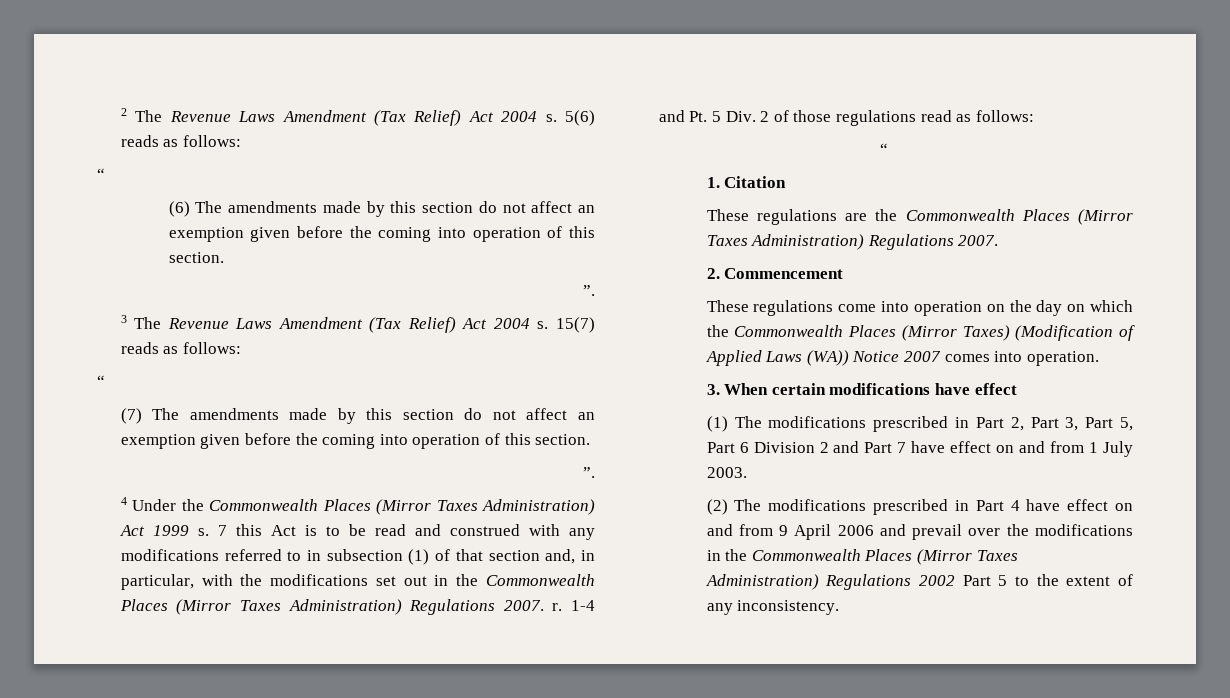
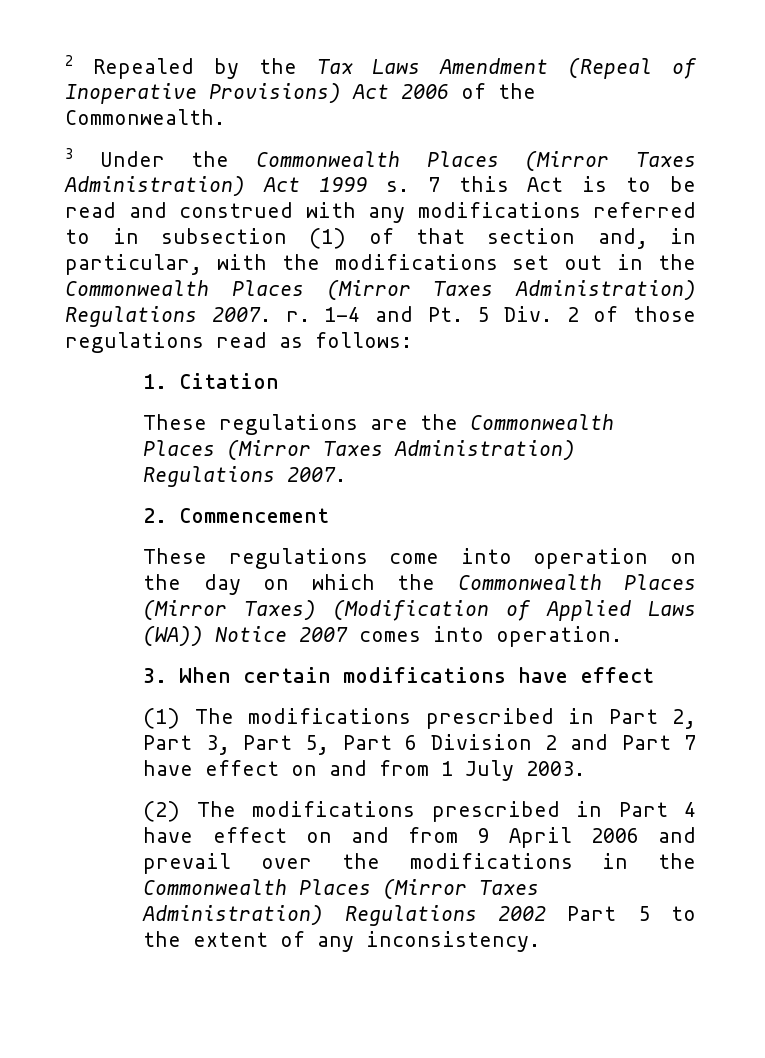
- 2 The Revenue Laws Amendment (Tax Relief) Act 2004 s. 5(6) reads as follows:
- “
- (6) The amendments made by this section do not affect an exemption given before the coming into operation of this section.
- ”.
- 3 The Revenue Laws Amendment (Tax Relief) Act 2004 s. 15(7) reads as follows:
- “
- (7) The amendments made by this section do not affect an exemption given before the coming into operation of this section.
- ”.
- 4 Under the Commonwealth Places (Mirror Taxes Administration) Act 1999 s.
+ 2 Repealed by the Tax Laws Amendment (Repeal of Inoperative Provisions) Act 2006 of the Commonwealth.
+ 3 Under the Commonwealth Places (Mirror Taxes Administration) Act 1999 s.
  1-4 and Pt. 5 Div. 2 of those regulations read as follows:
- “

